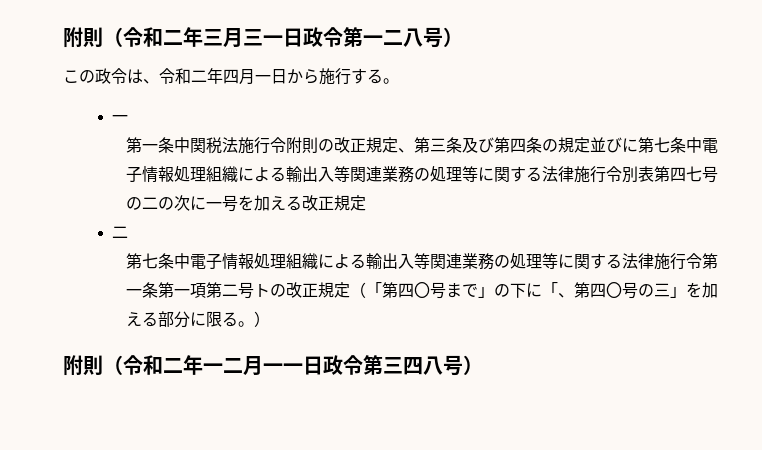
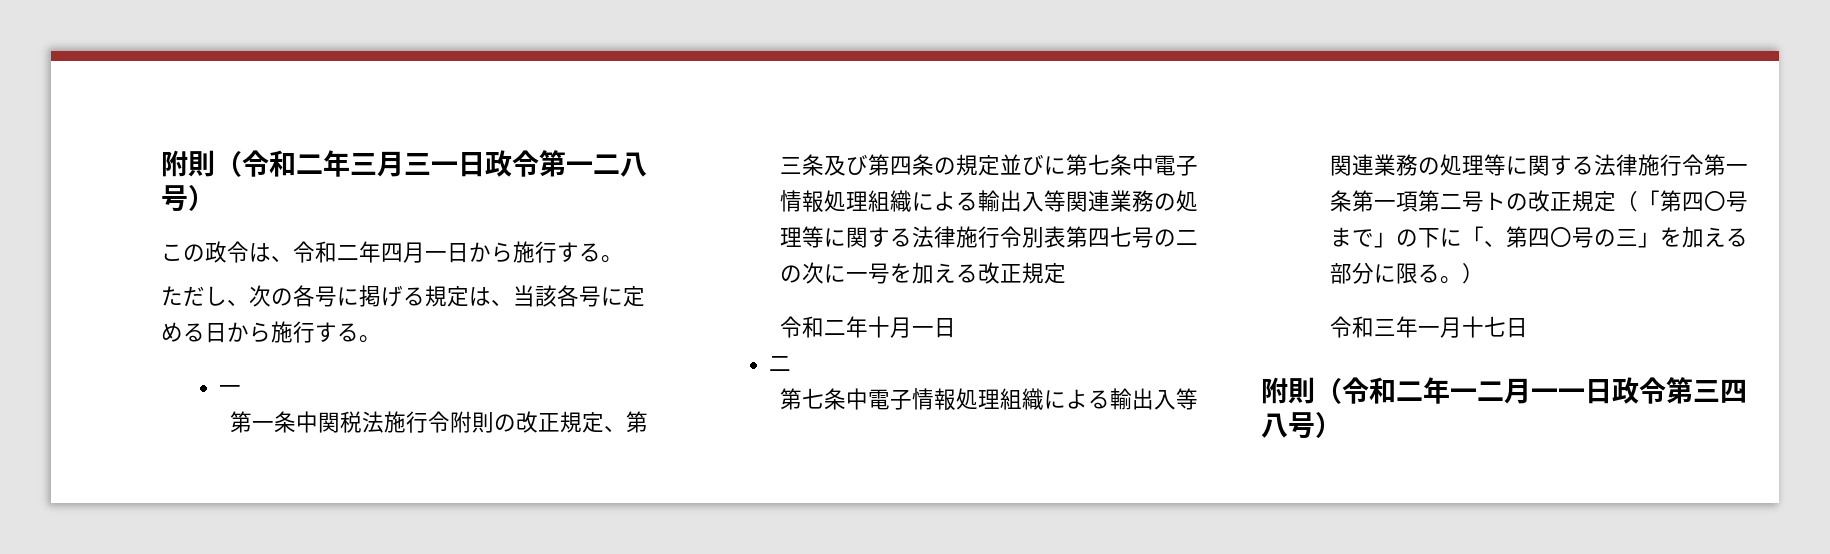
+ ただし、次の各号に掲げる規定は、当該各号に定める日から施行する。
+ 令和二年十月一日
+ 令和三年一月十七日

